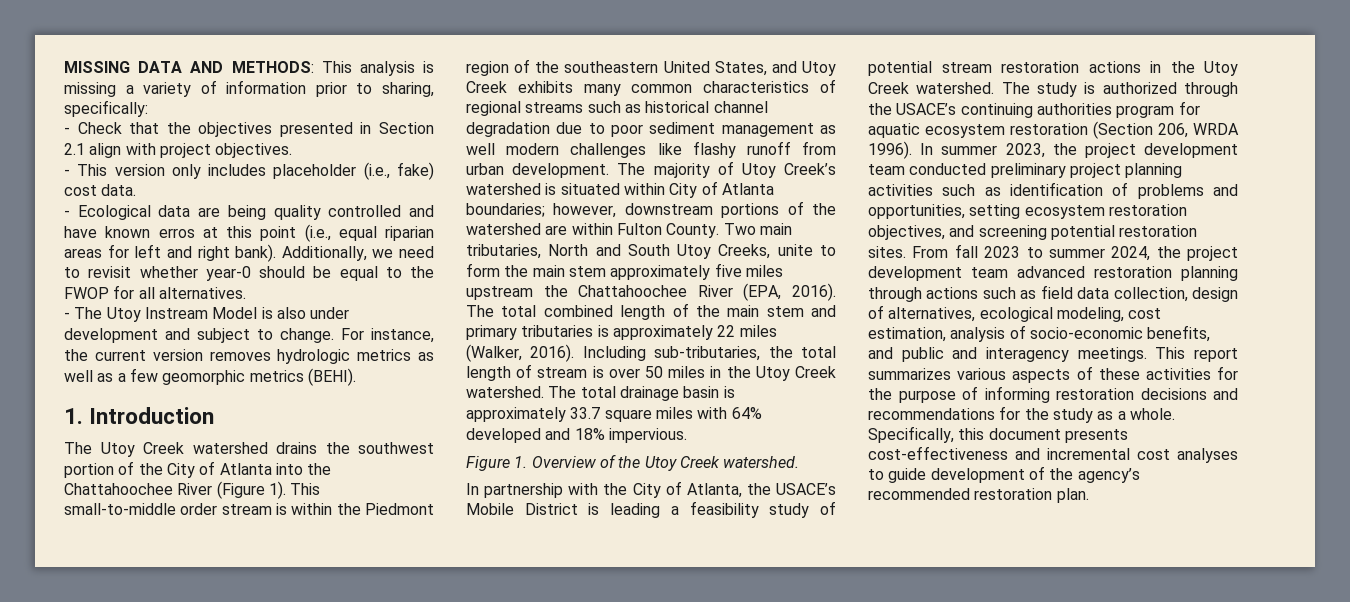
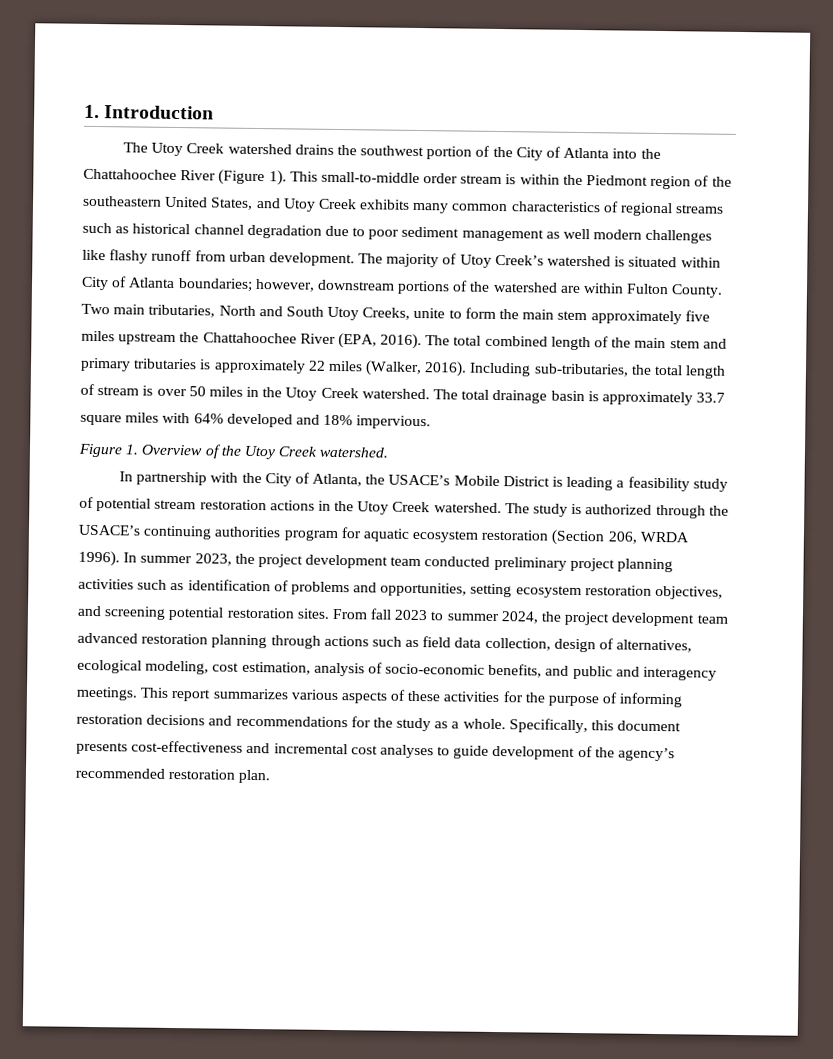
- MISSING DATA AND METHODS: This analysis is missing a variety of information prior to sharing, specifically:
- - Check that the objectives presented in Section 2.1 align with project objectives.
- - This version only includes placeholder (i.e., fake) cost data.
- - Ecological data are being quality controlled and have known erros at this point (i.e., equal riparian areas for left and right bank). Additionally, we need to revisit whether year-0 should be equal to the FWOP for all alternatives.
- - The Utoy Instream Model is also under development and subject to change. For instance, the current version removes hydrologic metrics as well as a few geomorphic metrics (BEHI).

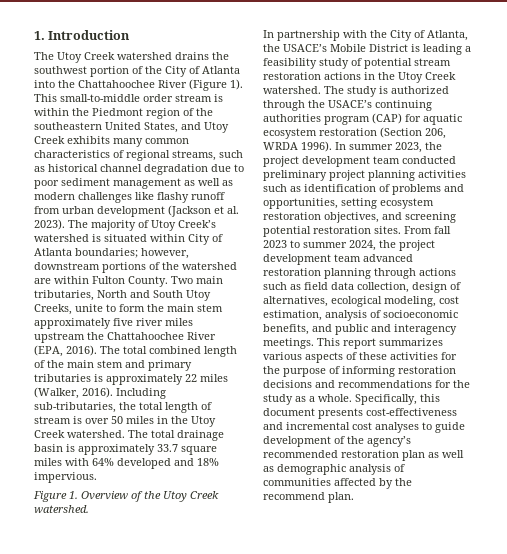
- This small-to-middle order stream is within the Piedmont region of the southeastern United States, and Utoy Creek exhibits many common characteristics of regional streams such as historical channel degradation due to poor sediment management as well modern challenges like flashy runoff from urban development.
+ This small-to-middle order stream is within the Piedmont region of the southeastern United States, and Utoy Creek exhibits many common characteristics of regional streams, such as historical channel degradation due to poor sediment management as well as modern challenges like flashy runoff from urban development (Jackson et al. 2023).
- Two main tributaries, North and South Utoy Creeks, unite to form the main stem approximately five miles upstream the Chattahoochee River (EPA, 2016).
+ Two main tributaries, North and South Utoy Creeks, unite to form the main stem approximately five river miles upstream the Chattahoochee River (EPA, 2016).
- The study is authorized through the USACE’s continuing authorities program for aquatic ecosystem restoration (Section 206, WRDA 1996).
+ The study is authorized through the USACE’s continuing authorities program (CAP) for aquatic ecosystem restoration (Section 206, WRDA 1996).
- From fall 2023 to summer 2024, the project development team advanced restoration planning through actions such as field data collection, design of alternatives, ecological modeling, cost estimation, analysis of socio-economic benefits, and public and interagency meetings.
+ From fall 2023 to summer 2024, the project development team advanced restoration planning through actions such as field data collection, design of alternatives, ecological modeling, cost estimation, analysis of socioeconomic benefits, and public and interagency meetings.
- Specifically, this document presents cost-effectiveness and incremental cost analyses to guide development of the agency’s recommended restoration plan.
+ Specifically, this document presents cost-effectiveness and incremental cost analyses to guide development of the agency’s recommended restoration plan as well as demographic analysis of communities affected by the recommend plan.

